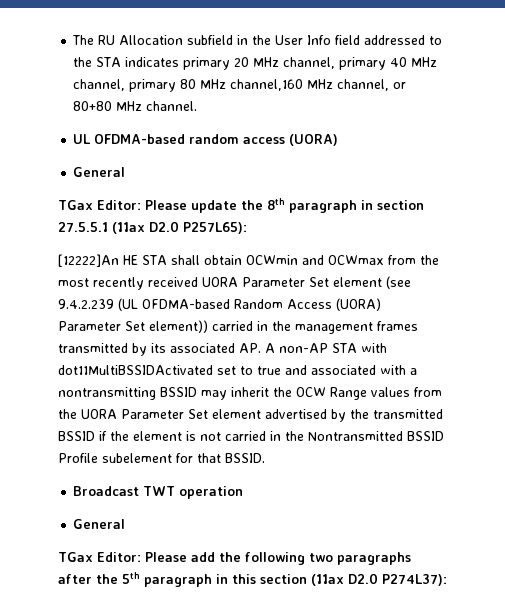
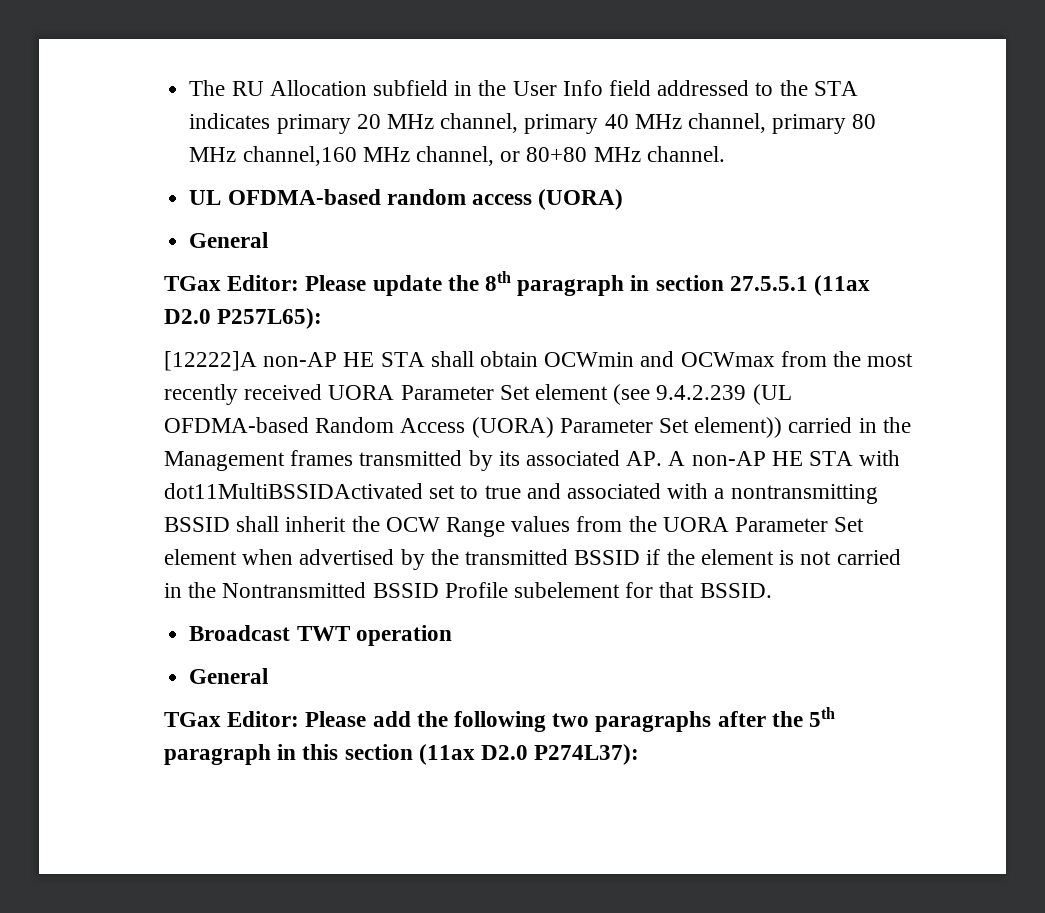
- [12222]An HE STA shall obtain OCWmin and OCWmax from the most recently received UORA Parameter Set element (see 9.4.2.239 (UL OFDMA-based Random Access (UORA) Parameter Set element)) carried in the management frames transmitted by its associated AP. A non-AP STA with dot11MultiBSSIDActivated set to true and associated with a nontransmitting BSSID may inherit the OCW Range values from the UORA Parameter Set element advertised by the transmitted BSSID if the element is not carried in the Nontransmitted BSSID Profile subelement for that BSSID.
+ [12222]A non-AP HE STA shall obtain OCWmin and OCWmax from the most recently received UORA Parameter Set element (see 9.4.2.239 (UL OFDMA-based Random Access (UORA) Parameter Set element)) carried in the Management frames transmitted by its associated AP. A non-AP HE STA with dot11MultiBSSIDActivated set to true and associated with a nontransmitting BSSID shall inherit the OCW Range values from the UORA Parameter Set element when advertised by the transmitted BSSID if the element is not carried in the Nontransmitted BSSID Profile subelement for that BSSID.

